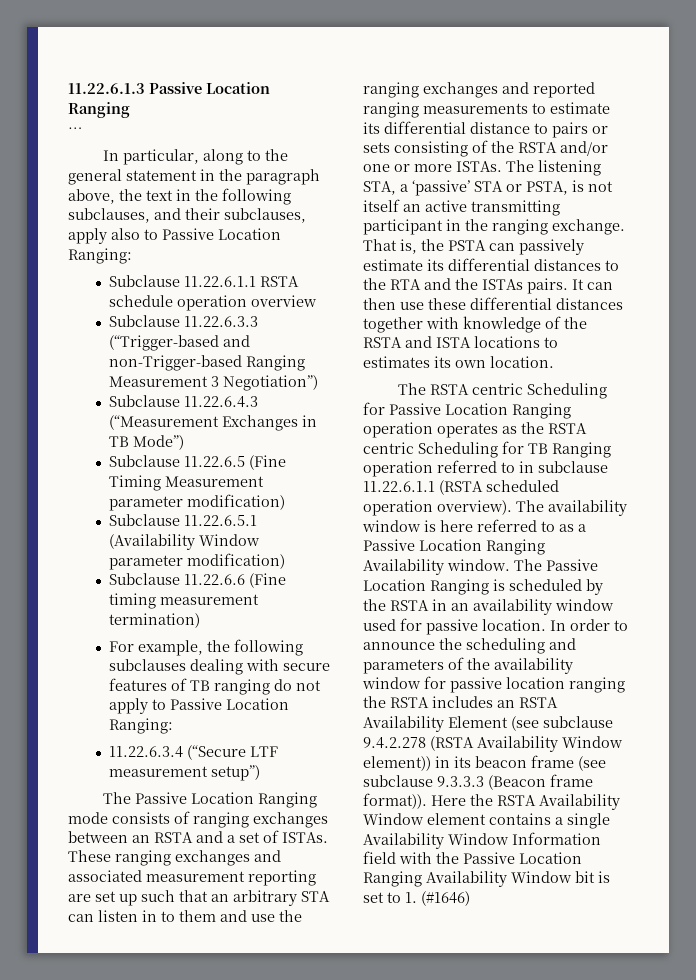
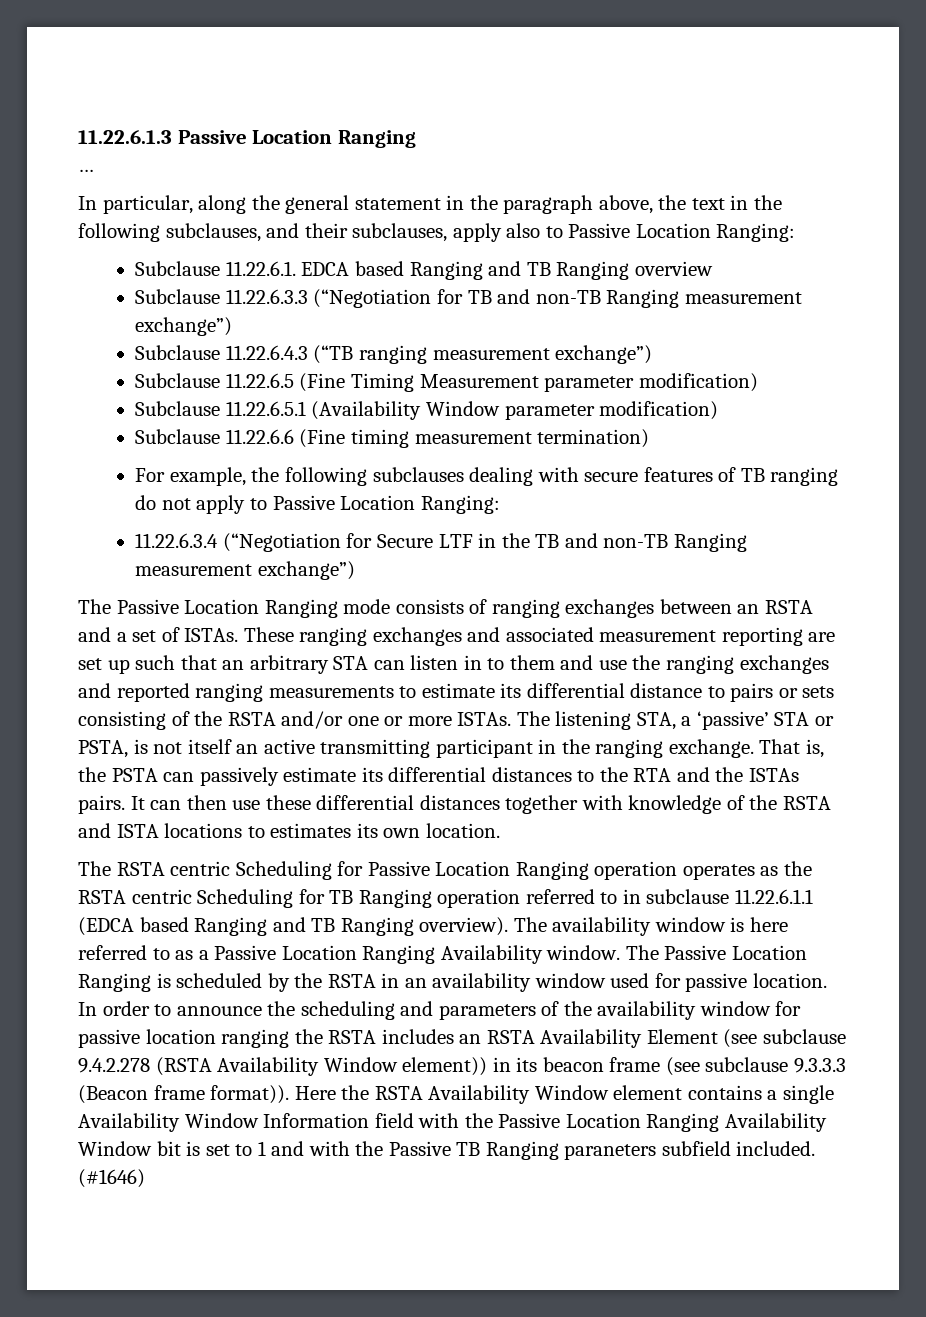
- In particular, along to the general statement in the paragraph above, the text in the following subclauses, and their subclauses, apply also to Passive Location Ranging:
+ In particular, along the general statement in the paragraph above, the text in the following subclauses, and their subclauses, apply also to Passive Location Ranging:
- Subclause 11.22.6.1.1 RSTA schedule operation overview
- Subclause 11.22.6.3.3 (“Trigger-based and non-Trigger-based Ranging Measurement 3 Negotiation”)
- Subclause 11.22.6.4.3 (“Measurement Exchanges in TB Mode”)
+ Subclause 11.22.6.1. EDCA based Ranging and TB Ranging overview
+ Subclause 11.22.6.3.3 (“Negotiation for TB and non-TB Ranging measurement exchange”)
+ Subclause 11.22.6.4.3 (“TB ranging measurement exchange”)
- 11.22.6.3.4 (“Secure LTF measurement setup”)
+ 11.22.6.3.4 (“Negotiation for Secure LTF in the TB and non-TB Ranging measurement exchange”)
- The RSTA centric Scheduling for Passive Location Ranging operation operates as the RSTA centric Scheduling for TB Ranging operation referred to in subclause 11.22.6.1.1 (RSTA scheduled operation overview).
+ The RSTA centric Scheduling for Passive Location Ranging operation operates as the RSTA centric Scheduling for TB Ranging operation referred to in subclause 11.22.6.1.1 (EDCA based Ranging and TB Ranging overview).
- Here the RSTA Availability Window element contains a single Availability Window Information field with the Passive Location Ranging Availability Window bit is set to 1. (#1646)
+ Here the RSTA Availability Window element contains a single Availability Window Information field with the Passive Location Ranging Availability Window bit is set to 1 and with the Passive TB Ranging paraneters subfield included. (#1646)

